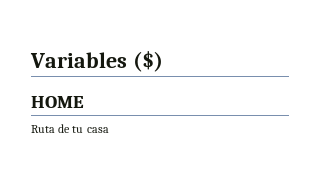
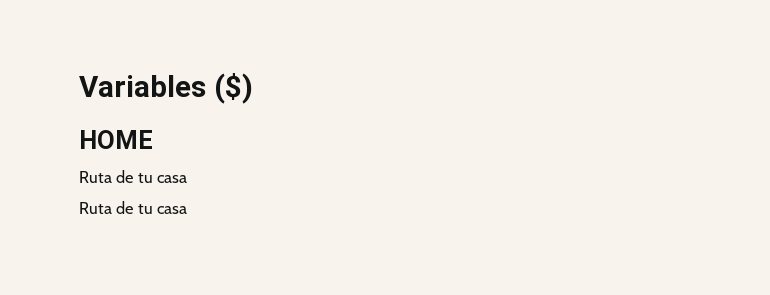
  HOME
+ Ruta de tu casa

